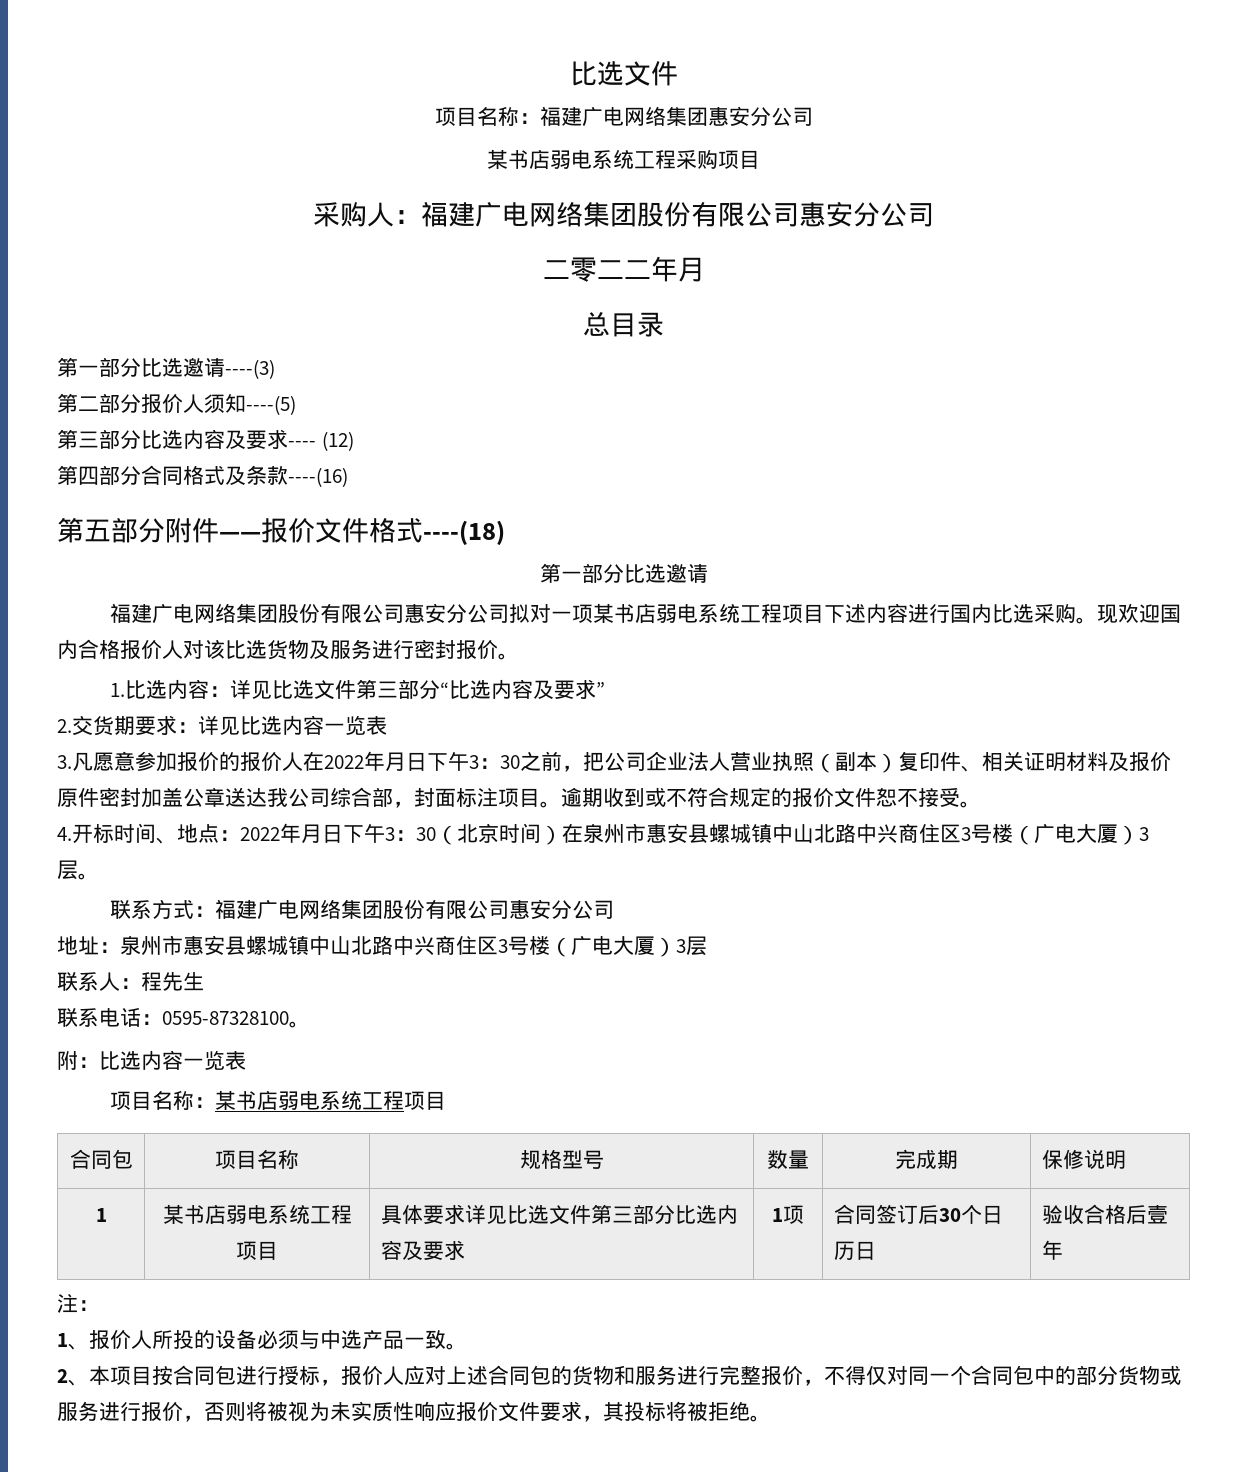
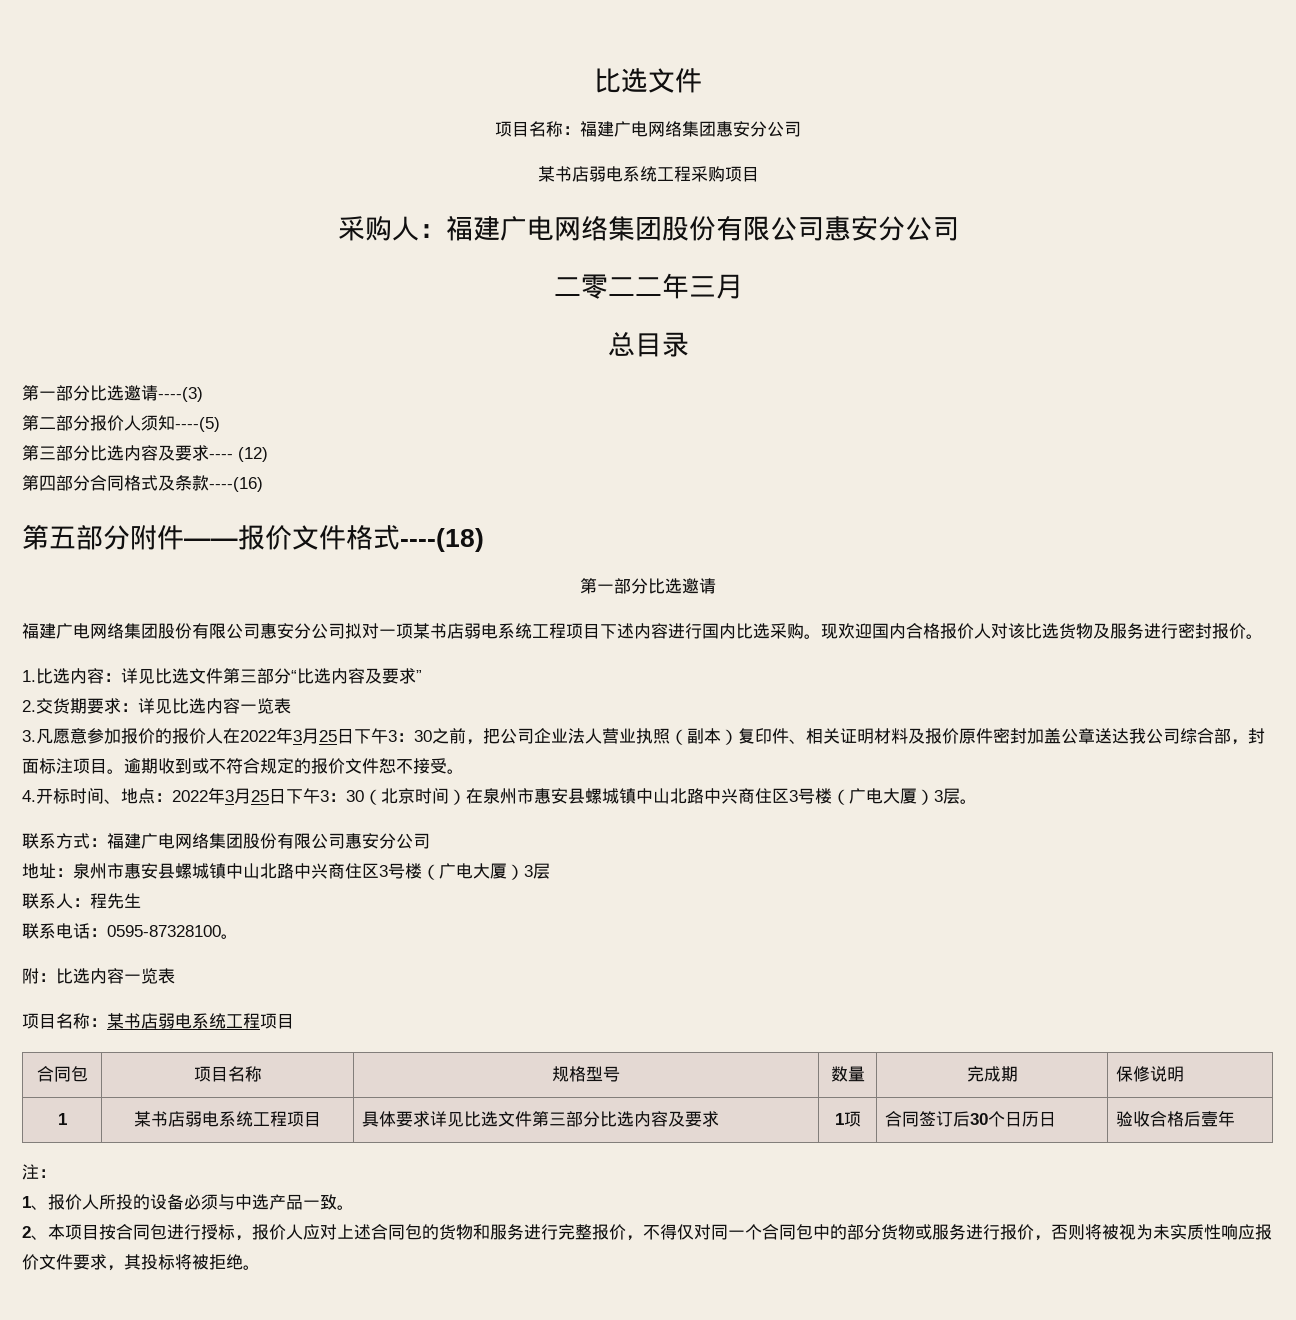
- 二零二二年月
+ 二零二二年三月
- 3.凡愿意参加报价的报价人在2022年月日下午3：30之前，把公司企业法人营业执照（副本）复印件、相关证明材料及报价原件密封加盖公章送达我公司综合部，封面标注项目。
+ 3.凡愿意参加报价的报价人在2022年3月25日下午3：30之前，把公司企业法人营业执照（副本）复印件、相关证明材料及报价原件密封加盖公章送达我公司综合部，封面标注项目。
- 4.开标时间、地点：2022年月日下午3：30（北京时间）在泉州市惠安县螺城镇中山北路中兴商住区3号楼（广电大厦）3层。
+ 4.开标时间、地点：2022年3月25日下午3：30（北京时间）在泉州市惠安县螺城镇中山北路中兴商住区3号楼（广电大厦）3层。

